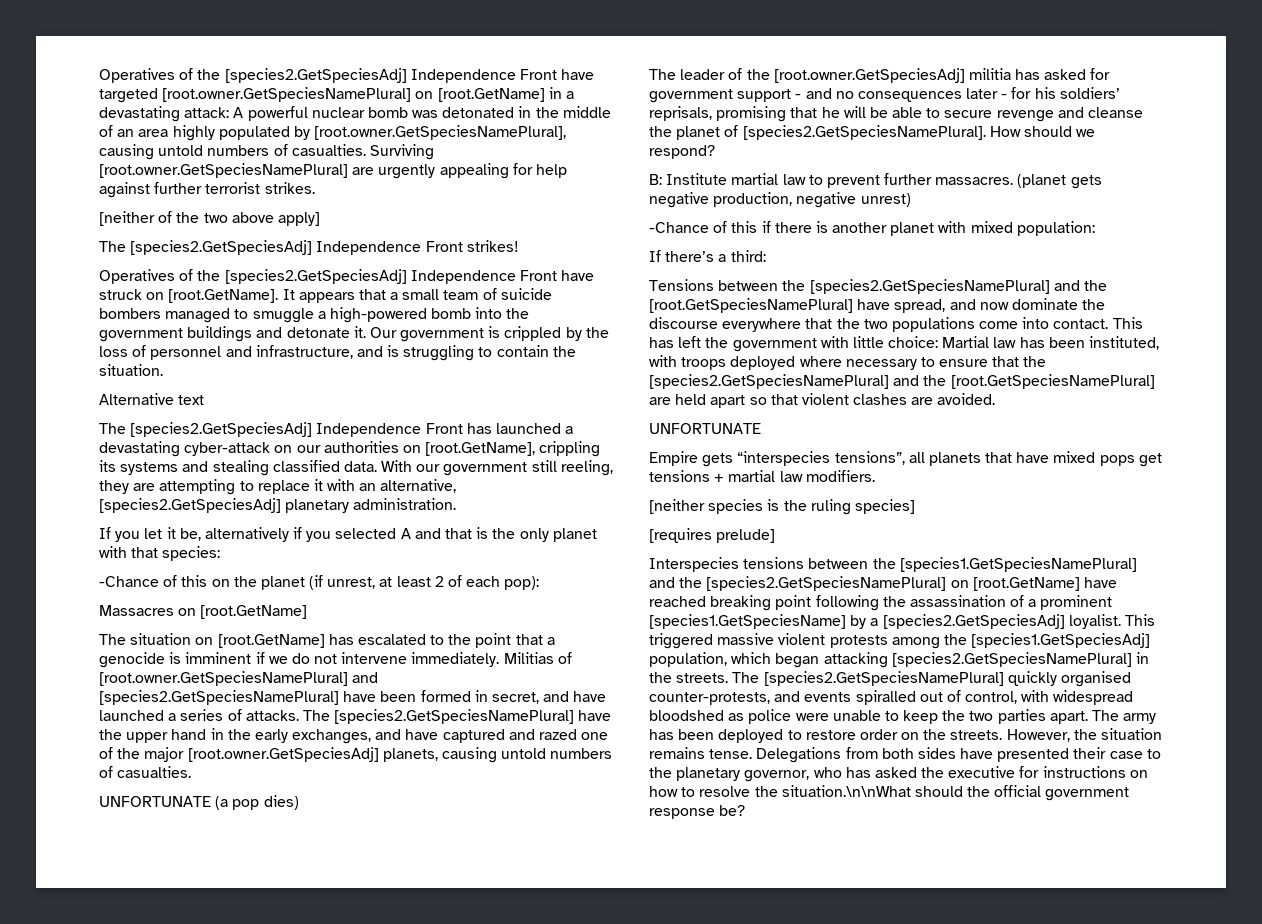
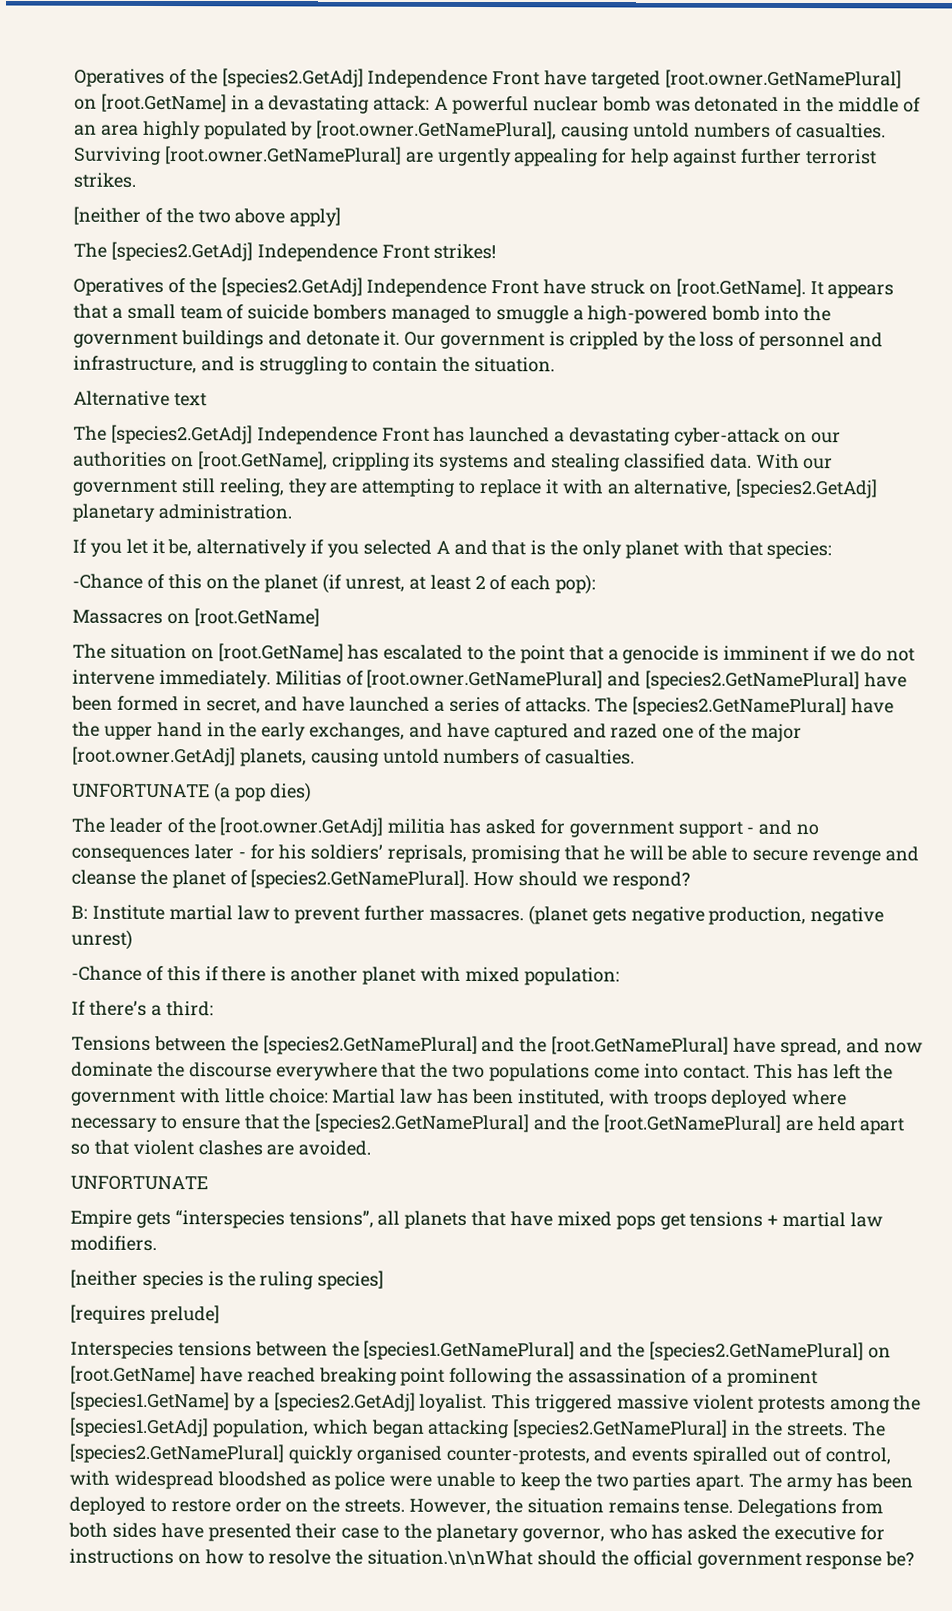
- Operatives of the [species2.GetSpeciesAdj] Independence Front have targeted [root.owner.GetSpeciesNamePlural] on [root.GetName] in a devastating attack: A powerful nuclear bomb was detonated in the middle of an area highly populated by [root.owner.GetSpeciesNamePlural], causing untold numbers of casualties.
+ Operatives of the [species2.GetAdj] Independence Front have targeted [root.owner.GetNamePlural] on [root.GetName] in a devastating attack: A powerful nuclear bomb was detonated in the middle of an area highly populated by [root.owner.GetNamePlural], causing untold numbers of casualties.
- Surviving [root.owner.GetSpeciesNamePlural] are urgently appealing for help against further terrorist strikes.
+ Surviving [root.owner.GetNamePlural] are urgently appealing for help against further terrorist strikes.
- The [species2.GetSpeciesAdj] Independence Front strikes!
+ The [species2.GetAdj] Independence Front strikes!
- Operatives of the [species2.GetSpeciesAdj] Independence Front have struck on [root.GetName]. It appears that a small team of suicide bombers managed to smuggle a high-powered bomb into the government buildings and detonate it.
+ Operatives of the [species2.GetAdj] Independence Front have struck on [root.GetName]. It appears that a small team of suicide bombers managed to smuggle a high-powered bomb into the government buildings and detonate it.
- The [species2.GetSpeciesAdj] Independence Front has launched a devastating cyber-attack on our authorities on [root.GetName], crippling its systems and stealing classified data.
+ The [species2.GetAdj] Independence Front has launched a devastating cyber-attack on our authorities on [root.GetName], crippling its systems and stealing classified data.
- With our government still reeling, they are attempting to replace it with an alternative, [species2.GetSpeciesAdj] planetary administration.
+ With our government still reeling, they are attempting to replace it with an alternative, [species2.GetAdj] planetary administration.
- Militias of [root.owner.GetSpeciesNamePlural] and [species2.GetSpeciesNamePlural] have been formed in secret, and have launched a series of attacks.
+ Militias of [root.owner.GetNamePlural] and [species2.GetNamePlural] have been formed in secret, and have launched a series of attacks.
- The [species2.GetSpeciesNamePlural] have the upper hand in the early exchanges, and have captured and razed one of the major [root.owner.GetSpeciesAdj] planets, causing untold numbers of casualties.
+ The [species2.GetNamePlural] have the upper hand in the early exchanges, and have captured and razed one of the major [root.owner.GetAdj] planets, causing untold numbers of casualties.
- The leader of the [root.owner.GetSpeciesAdj] militia has asked for government support - and no consequences later - for his soldiers’ reprisals, promising that he will be able to secure revenge and cleanse the planet of [species2.GetSpeciesNamePlural]. How should we respond?
+ The leader of the [root.owner.GetAdj] militia has asked for government support - and no consequences later - for his soldiers’ reprisals, promising that he will be able to secure revenge and cleanse the planet of [species2.GetNamePlural]. How should we respond?
- Tensions between the [species2.GetSpeciesNamePlural] and the [root.GetSpeciesNamePlural] have spread, and now dominate the discourse everywhere that the two populations come into contact.
+ Tensions between the [species2.GetNamePlural] and the [root.GetNamePlural] have spread, and now dominate the discourse everywhere that the two populations come into contact.
- This has left the government with little choice: Martial law has been instituted, with troops deployed where necessary to ensure that the [species2.GetSpeciesNamePlural] and the [root.GetSpeciesNamePlural] are held apart so that violent clashes are avoided.
+ This has left the government with little choice: Martial law has been instituted, with troops deployed where necessary to ensure that the [species2.GetNamePlural] and the [root.GetNamePlural] are held apart so that violent clashes are avoided.
- Interspecies tensions between the [species1.GetSpeciesNamePlural] and the [species2.GetSpeciesNamePlural] on [root.GetName] have reached breaking point following the assassination of a prominent [species1.GetSpeciesName] by a [species2.GetSpeciesAdj] loyalist.
+ Interspecies tensions between the [species1.GetNamePlural] and the [species2.GetNamePlural] on [root.GetName] have reached breaking point following the assassination of a prominent [species1.GetName] by a [species2.GetAdj] loyalist.
- This triggered massive violent protests among the [species1.GetSpeciesAdj] population, which began attacking [species2.GetSpeciesNamePlural] in the streets.
+ This triggered massive violent protests among the [species1.GetAdj] population, which began attacking [species2.GetNamePlural] in the streets.
- The [species2.GetSpeciesNamePlural] quickly organised counter-protests, and events spiralled out of control, with widespread bloodshed as police were unable to keep the two parties apart.
+ The [species2.GetNamePlural] quickly organised counter-protests, and events spiralled out of control, with widespread bloodshed as police were unable to keep the two parties apart.

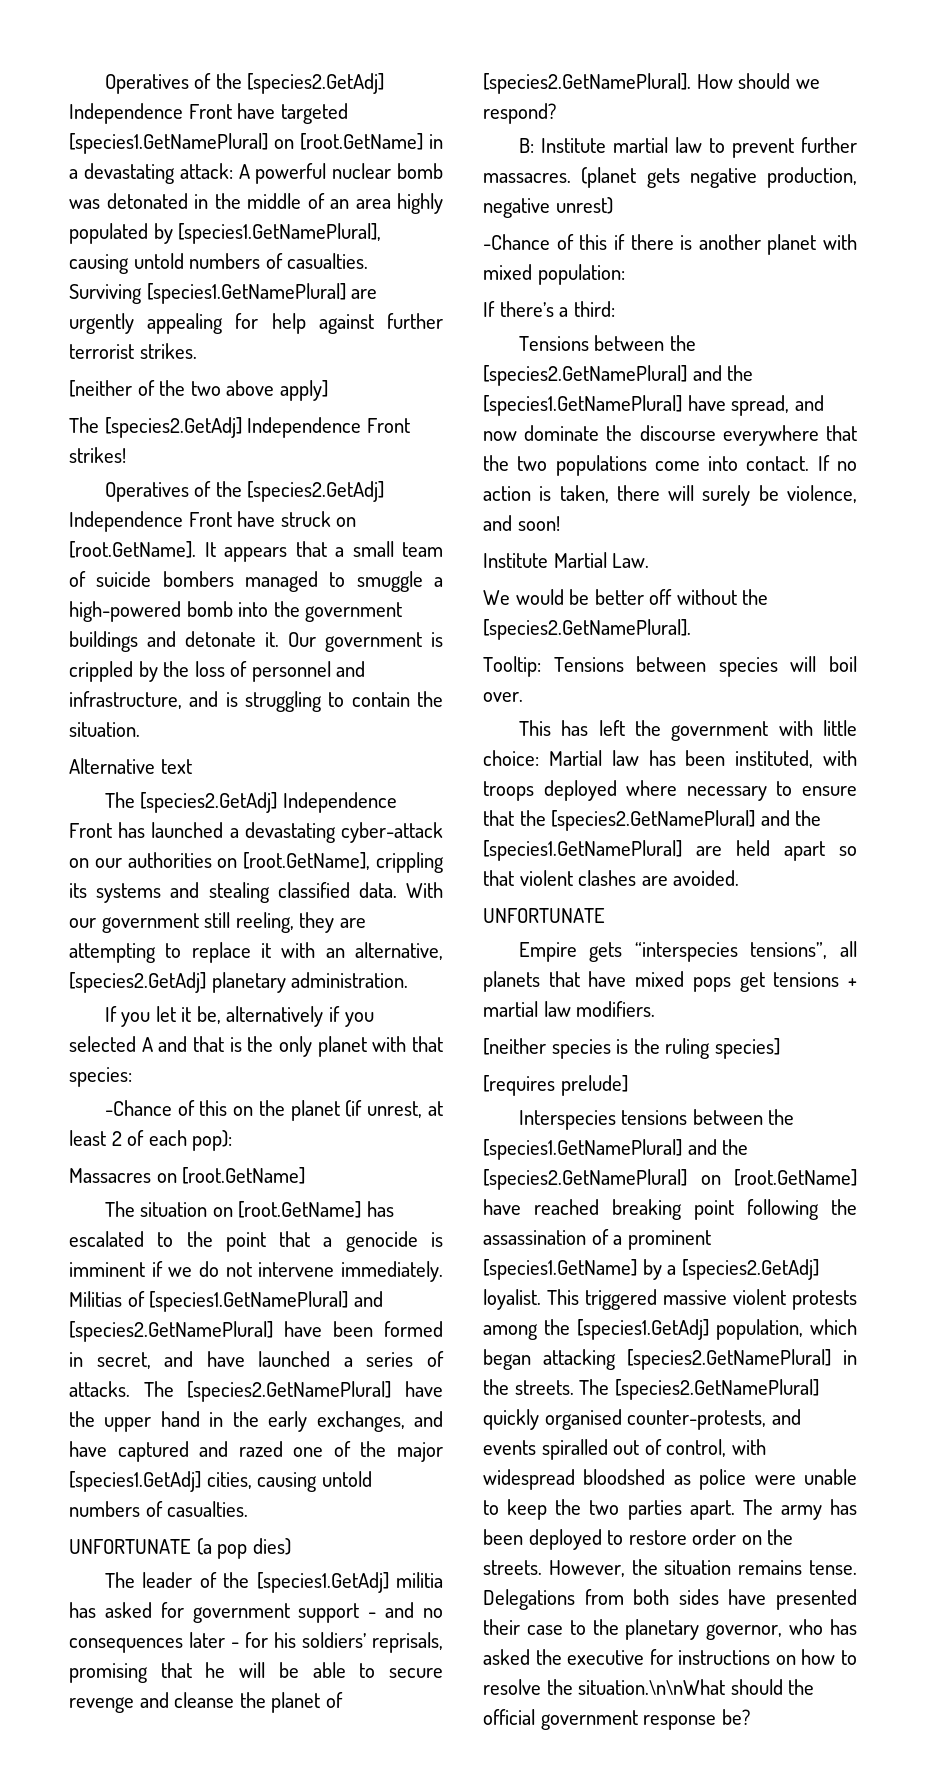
- Operatives of the [species2.GetAdj] Independence Front have targeted [root.owner.GetNamePlural] on [root.GetName] in a devastating attack: A powerful nuclear bomb was detonated in the middle of an area highly populated by [root.owner.GetNamePlural], causing untold numbers of casualties.
+ Operatives of the [species2.GetAdj] Independence Front have targeted [species1.GetNamePlural] on [root.GetName] in a devastating attack: A powerful nuclear bomb was detonated in the middle of an area highly populated by [species1.GetNamePlural], causing untold numbers of casualties.
- Surviving [root.owner.GetNamePlural] are urgently appealing for help against further terrorist strikes.
+ Surviving [species1.GetNamePlural] are urgently appealing for help against further terrorist strikes.
- Militias of [root.owner.GetNamePlural] and [species2.GetNamePlural] have been formed in secret, and have launched a series of attacks.
+ Militias of [species1.GetNamePlural] and [species2.GetNamePlural] have been formed in secret, and have launched a series of attacks.
- The [species2.GetNamePlural] have the upper hand in the early exchanges, and have captured and razed one of the major [root.owner.GetAdj] planets, causing untold numbers of casualties.
+ The [species2.GetNamePlural] have the upper hand in the early exchanges, and have captured and razed one of the major [species1.GetAdj] cities, causing untold numbers of casualties.
- The leader of the [root.owner.GetAdj] militia has asked for government support - and no consequences later - for his soldiers’ reprisals, promising that he will be able to secure revenge and cleanse the planet of [species2.GetNamePlural]. How should we respond?
+ The leader of the [species1.GetAdj] militia has asked for government support - and no consequences later - for his soldiers’ reprisals, promising that he will be able to secure revenge and cleanse the planet of [species2.GetNamePlural]. How should we respond?
- Tensions between the [species2.GetNamePlural] and the [root.GetNamePlural] have spread, and now dominate the discourse everywhere that the two populations come into contact. This has left the government with little choice: Martial law has been instituted, with troops deployed where necessary to ensure that the [species2.GetNamePlural] and the [root.GetNamePlural] are held apart so that violent clashes are avoided.
+ Tensions between the [species2.GetNamePlural] and the [species1.GetNamePlural] have spread, and now dominate the discourse everywhere that the two populations come into contact. If no action is taken, there will surely be violence, and soon!
+ Institute Martial Law.
+ We would be better off without the [species2.GetNamePlural].
+ Tooltip: Tensions between species will boil over.
+ This has left the government with little choice: Martial law has been instituted, with troops deployed where necessary to ensure that the [species2.GetNamePlural] and the [species1.GetNamePlural] are held apart so that violent clashes are avoided.

